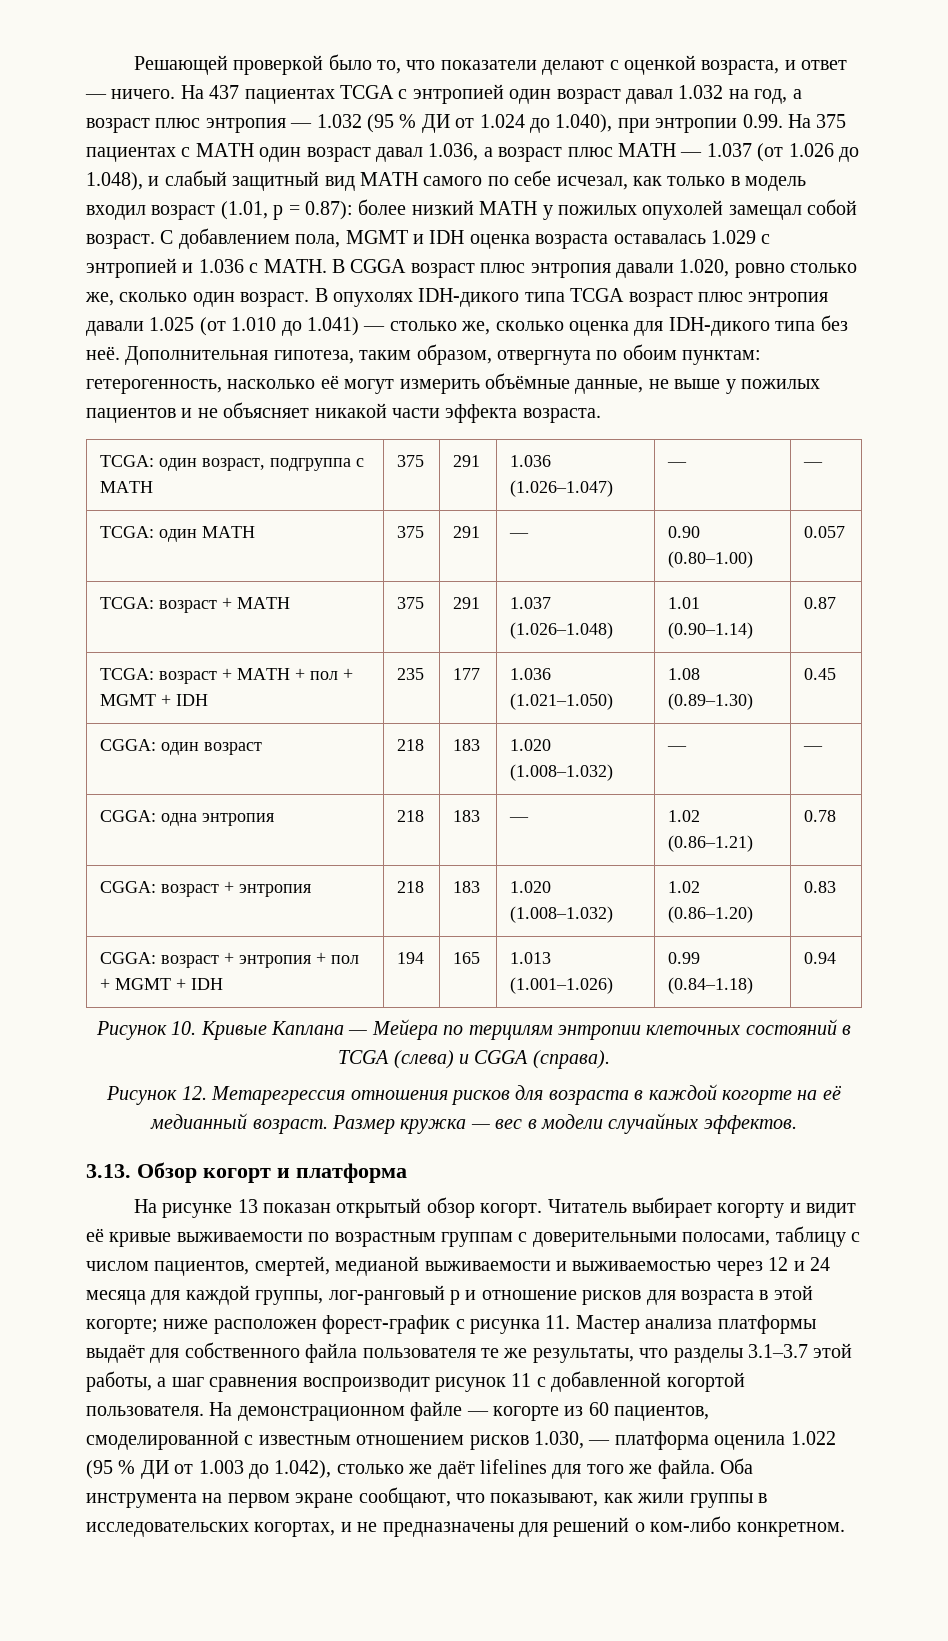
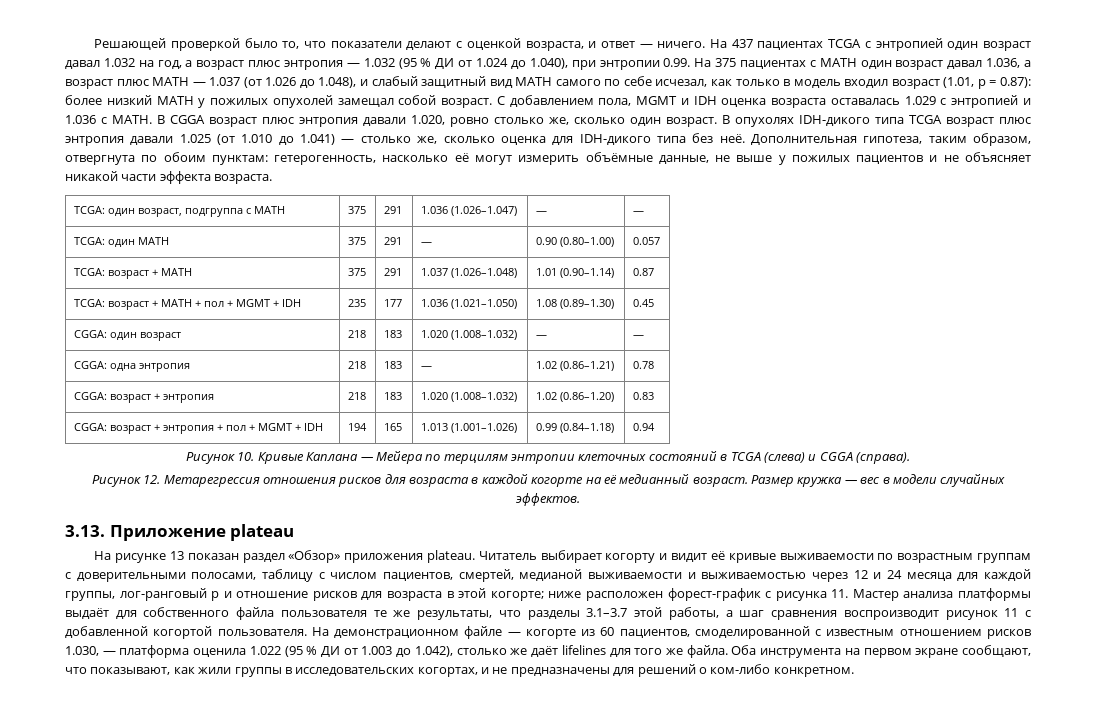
- 3.13. Обзор когорт и платформа
+ 3.13. Приложение plateau
- На рисунке 13 показан открытый обзор когорт.
+ На рисунке 13 показан раздел «Обзор» приложения plateau.

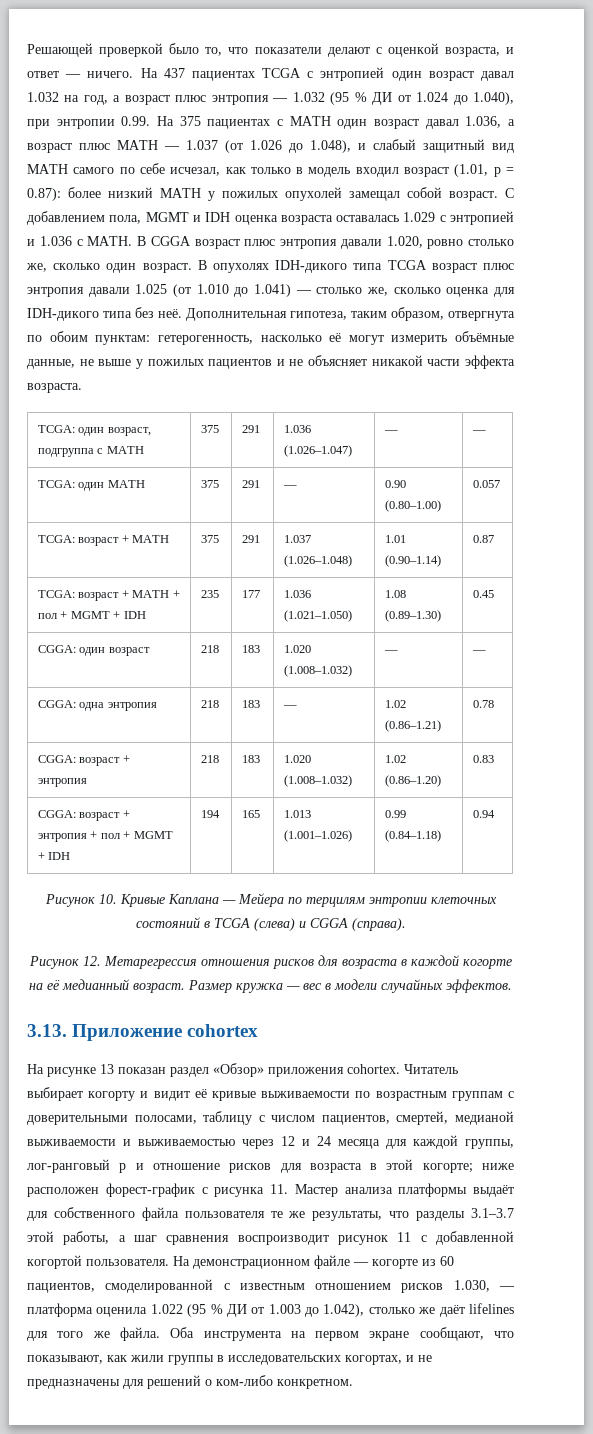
- 3.13. Приложение plateau
+ 3.13. Приложение cohortex
- На рисунке 13 показан раздел «Обзор» приложения plateau.
+ На рисунке 13 показан раздел «Обзор» приложения cohortex.

